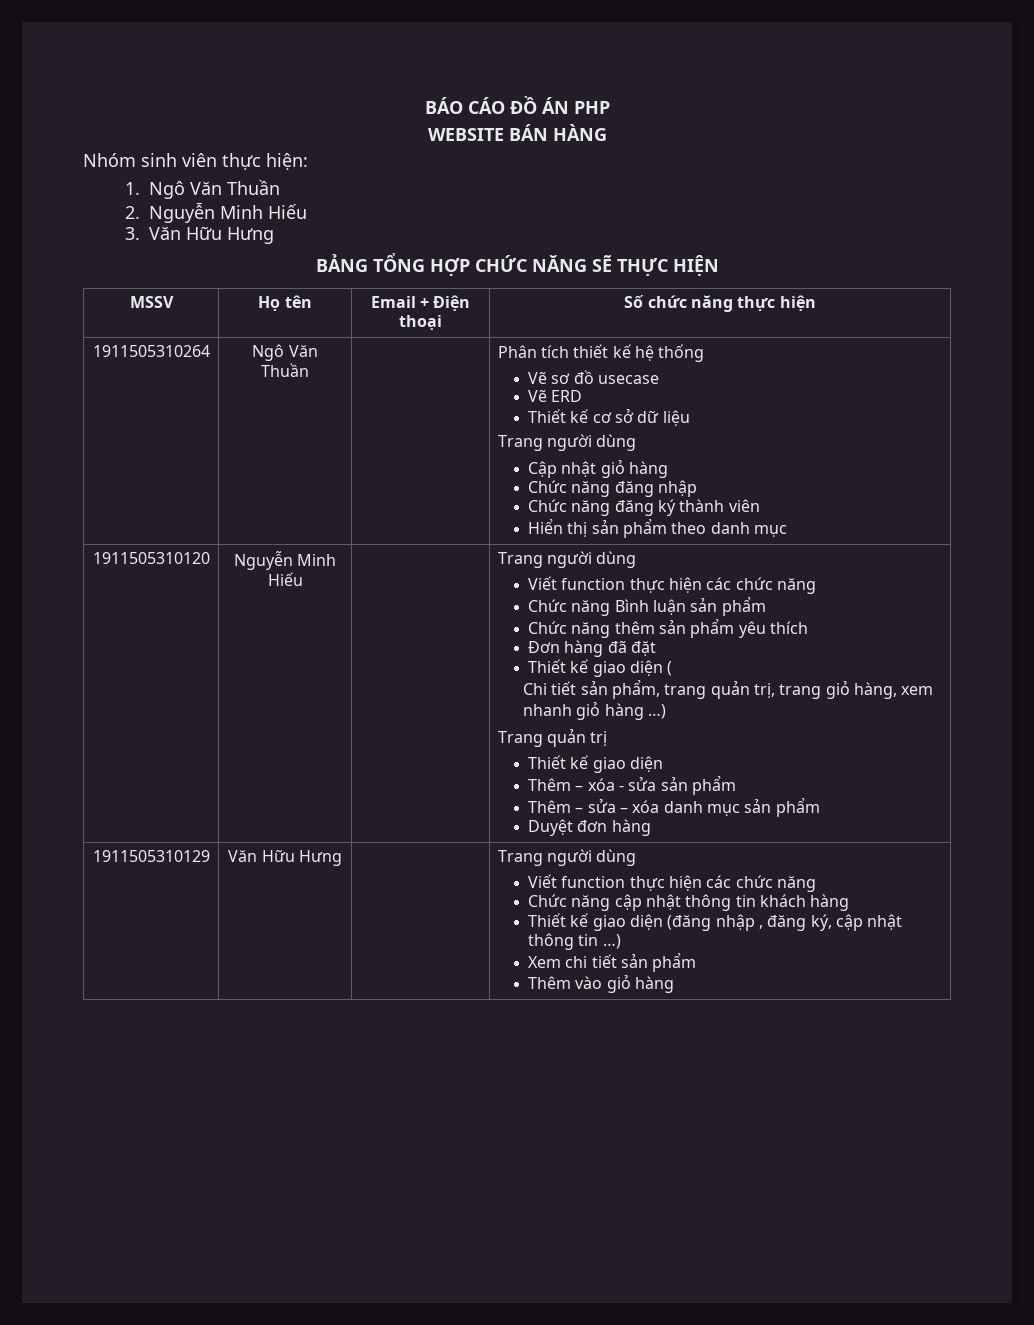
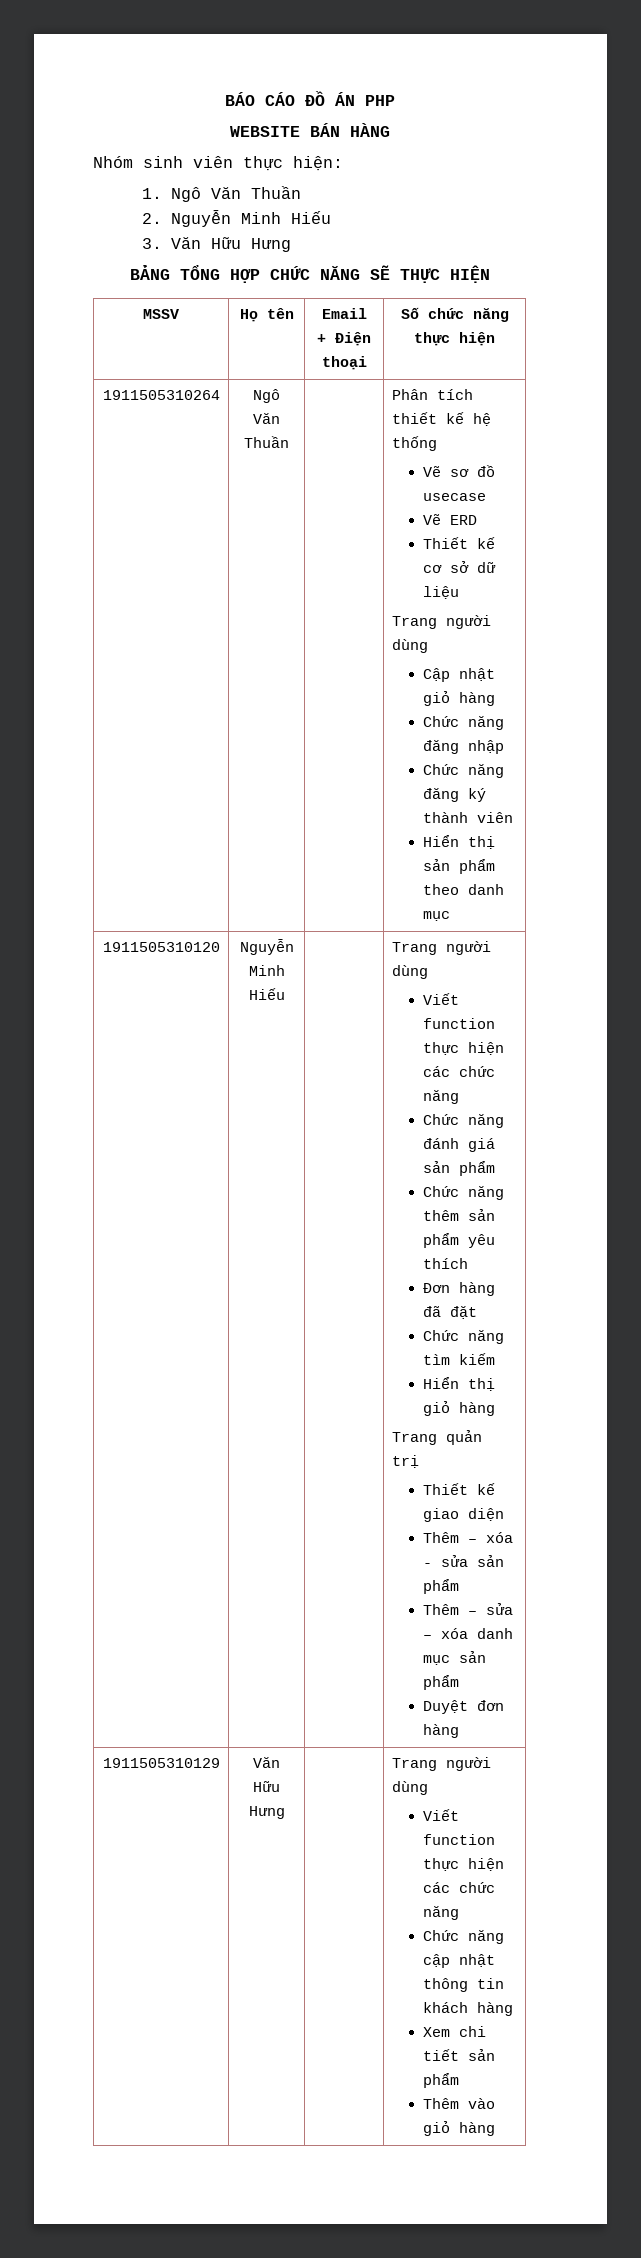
- Chức năng Bình luận sản phẩm
+ Chức năng đánh giá sản phẩm
- Thiết kế giao diện (
- Chi tiết sản phẩm, trang quản trị, trang giỏ hàng, xem nhanh giỏ hàng …)
+ Chức năng tìm kiếm
+ Hiển thị giỏ hàng
- Thiết kế giao diện (đăng nhập , đăng ký, cập nhật thông tin …)

